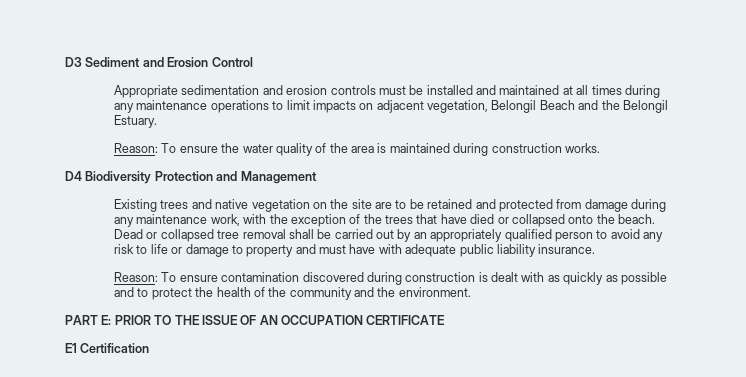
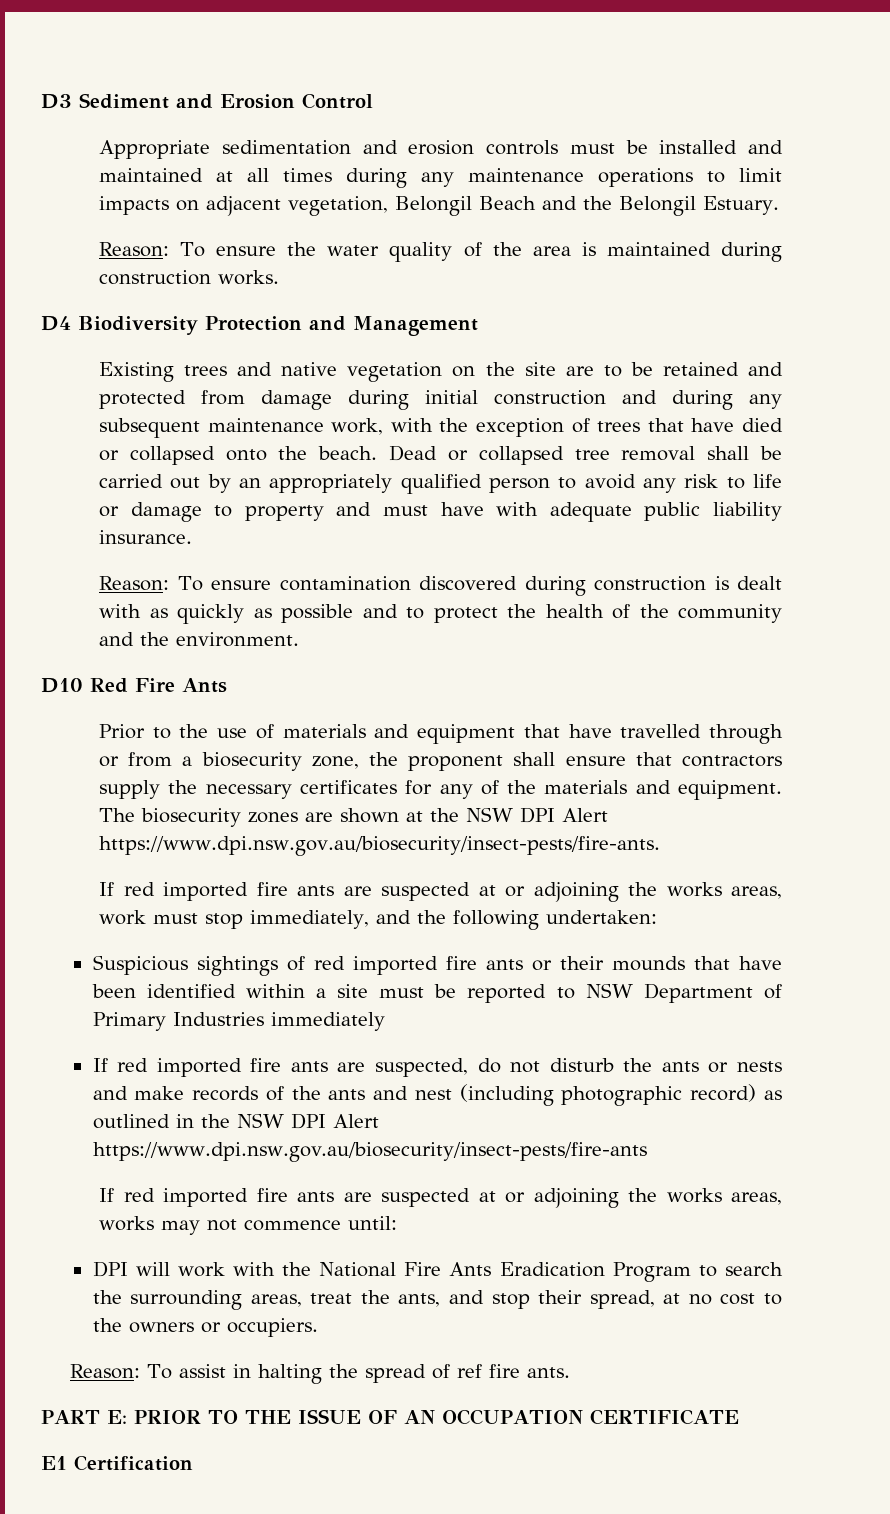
- Existing trees and native vegetation on the site are to be retained and protected from damage during any maintenance work, with the exception of the trees that have died or collapsed onto the beach.
+ Existing trees and native vegetation on the site are to be retained and protected from damage during initial construction and during any subsequent maintenance work, with the exception of trees that have died or collapsed onto the beach.
+ D10 Red Fire Ants
+ Prior to the use of materials and equipment that have travelled through or from a biosecurity zone, the proponent shall ensure that contractors supply the necessary certificates for any of the materials and equipment. The biosecurity zones are shown at the NSW DPI Alert https://www.dpi.nsw.gov.au/biosecurity/insect-pests/fire-ants.
+ If red imported fire ants are suspected at or adjoining the works areas, work must stop immediately, and the following undertaken:
+ Suspicious sightings of red imported fire ants or their mounds that have been identified within a site must be reported to NSW Department of Primary Industries immediately
+ If red imported fire ants are suspected, do not disturb the ants or nests and make records of the ants and nest (including photographic record) as outlined in the NSW DPI Alert https://www.dpi.nsw.gov.au/biosecurity/insect-pests/fire-ants
+ If red imported fire ants are suspected at or adjoining the works areas, works may not commence until:
+ DPI will work with the National Fire Ants Eradication Program to search the surrounding areas, treat the ants, and stop their spread, at no cost to the owners or occupiers.
+ Reason: To assist in halting the spread of ref fire ants.

